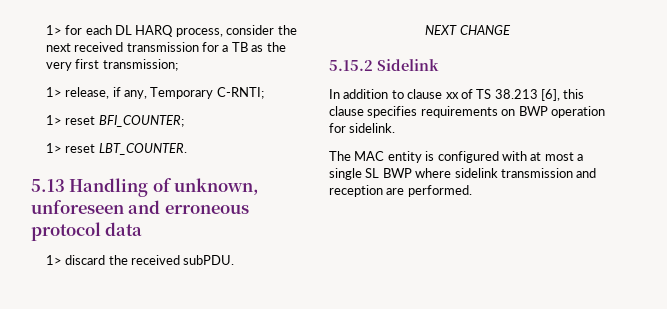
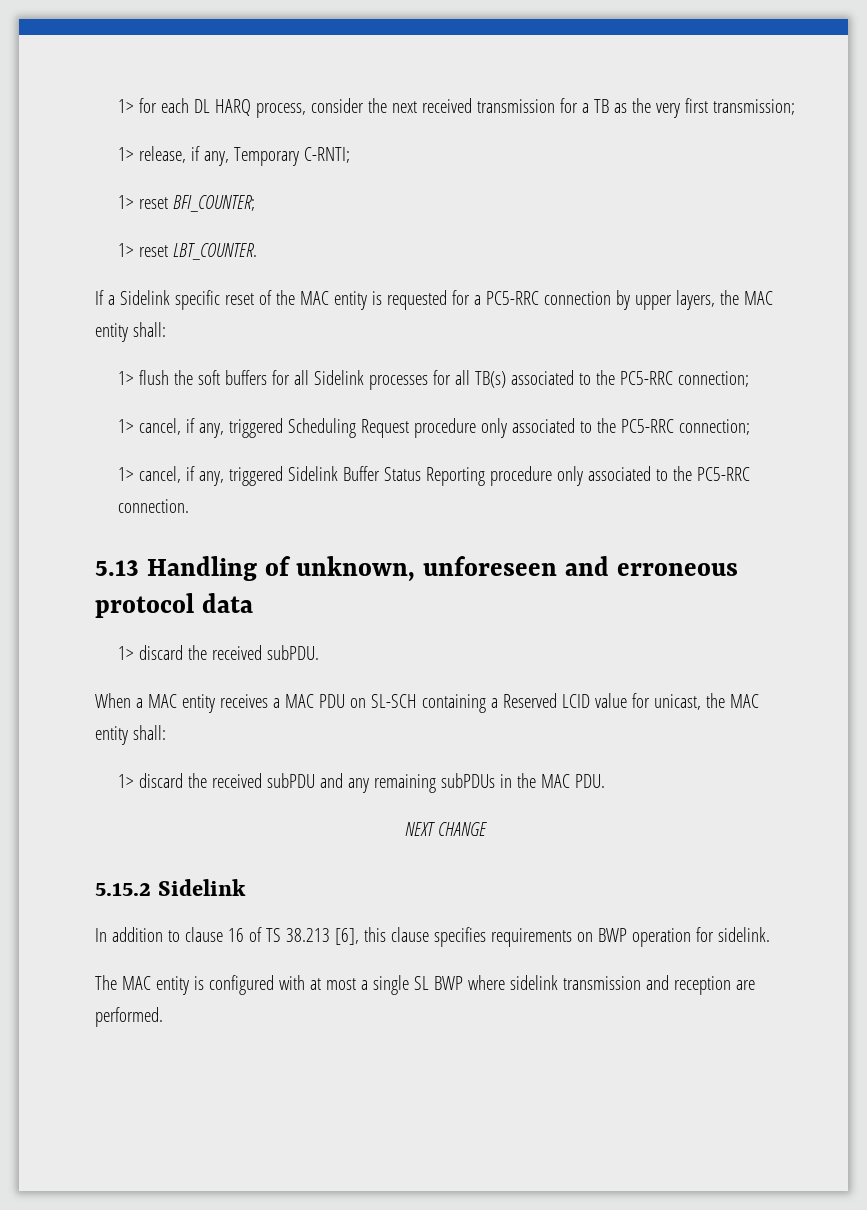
+ If a Sidelink specific reset of the MAC entity is requested for a PC5-RRC connection by upper layers, the MAC entity shall:
+ 1> flush the soft buffers for all Sidelink processes for all TB(s) associated to the PC5-RRC connection;
+ 1> cancel, if any, triggered Scheduling Request procedure only associated to the PC5-RRC connection;
+ 1> cancel, if any, triggered Sidelink Buffer Status Reporting procedure only associated to the PC5-RRC connection.
+ When a MAC entity receives a MAC PDU on SL-SCH containing a Reserved LCID value for unicast, the MAC entity shall:
+ 1> discard the received subPDU and any remaining subPDUs in the MAC PDU.
- In addition to clause xx of TS 38.213 [6], this clause specifies requirements on BWP operation for sidelink.
+ In addition to clause 16 of TS 38.213 [6], this clause specifies requirements on BWP operation for sidelink.

